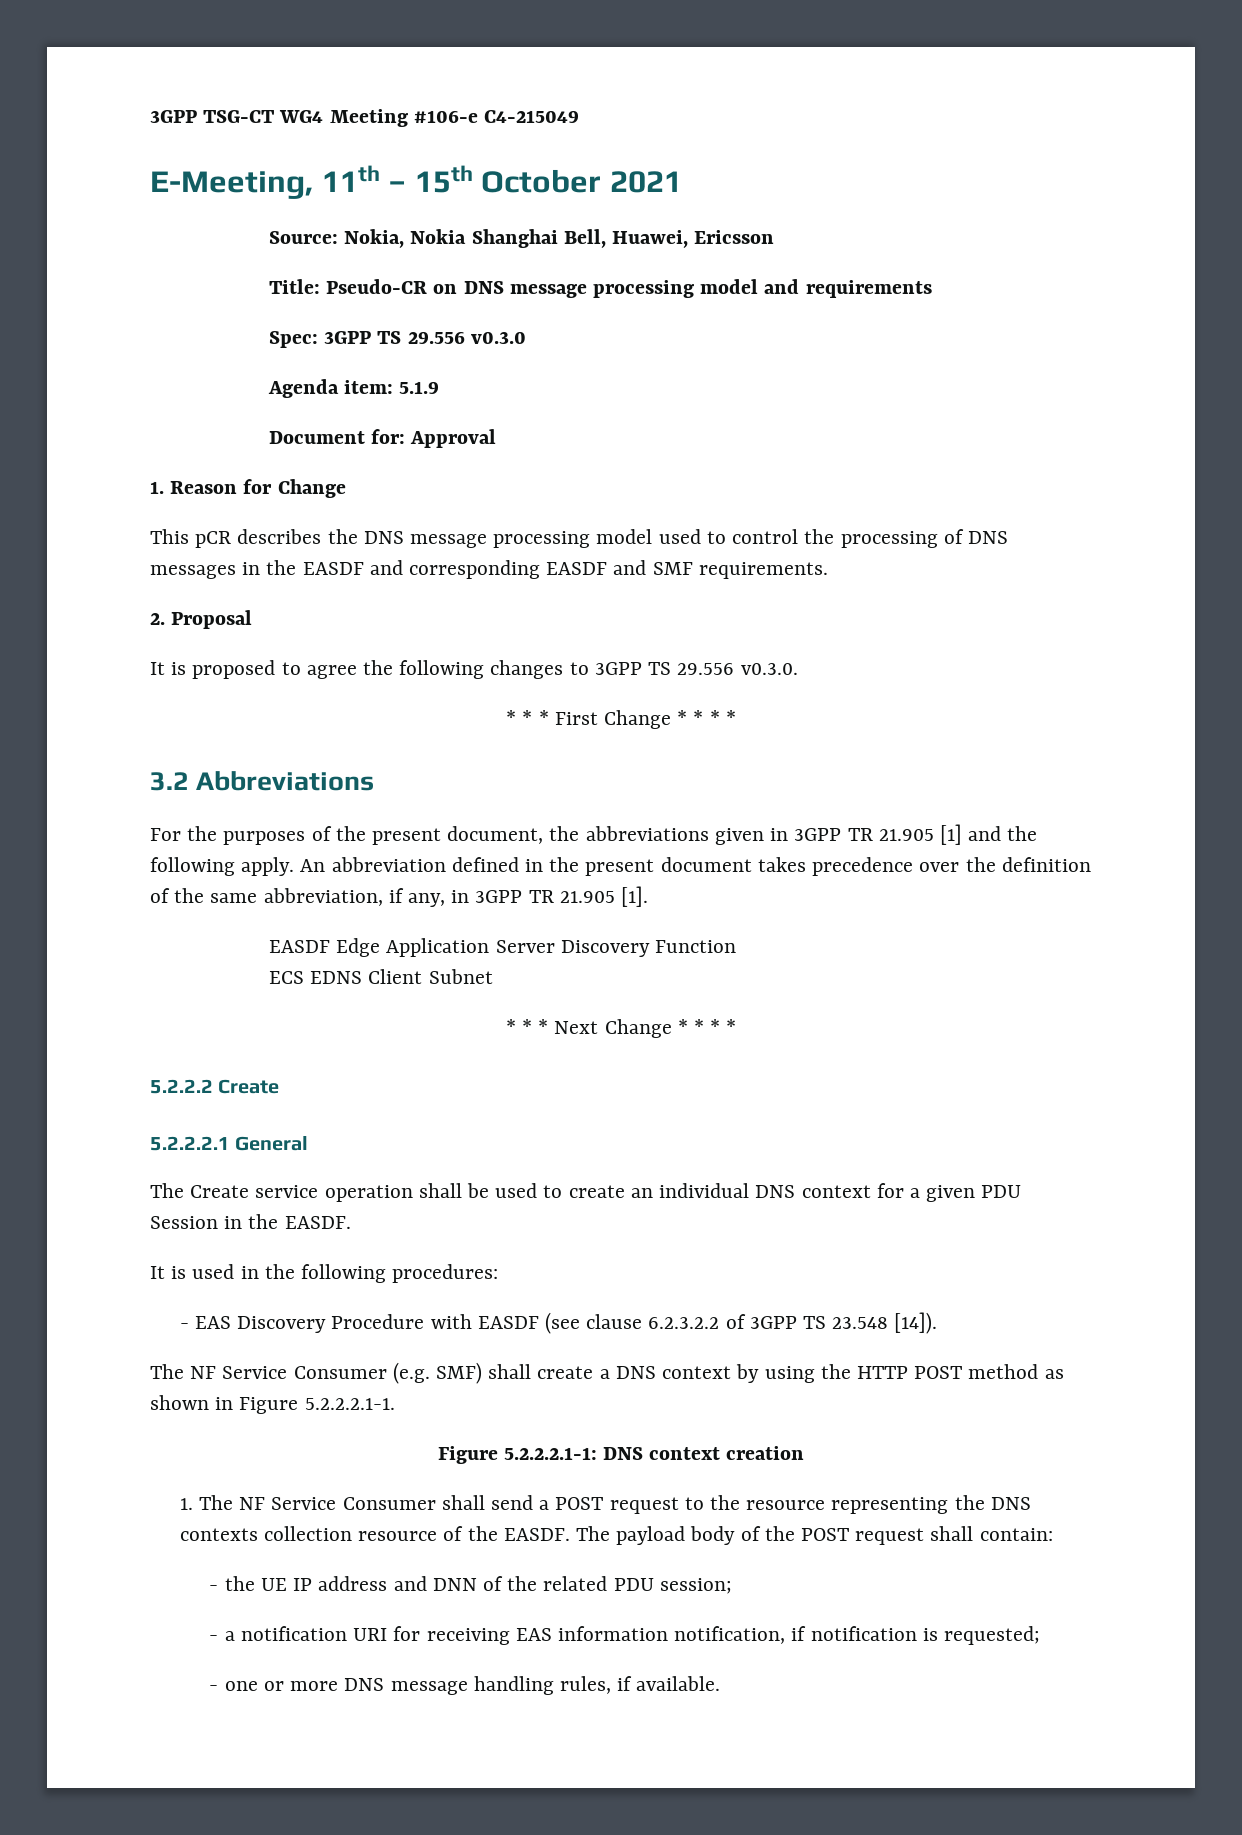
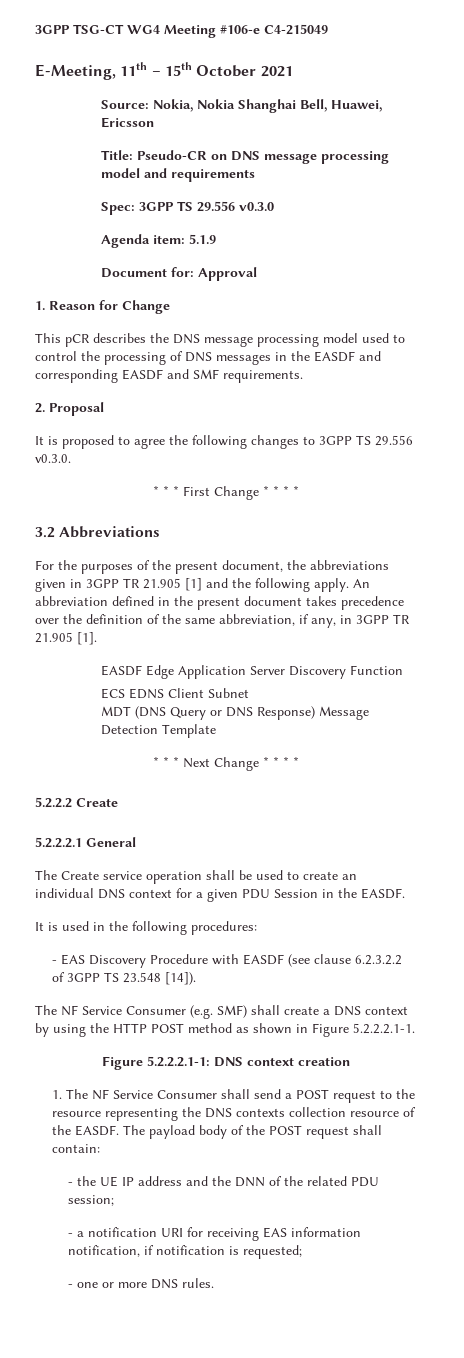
+ MDT (DNS Query or DNS Response) Message Detection Template
- - the UE IP address and DNN of the related PDU session;
+ - the UE IP address and the DNN of the related PDU session;
- - one or more DNS message handling rules, if available.
+ - one or more DNS rules.

